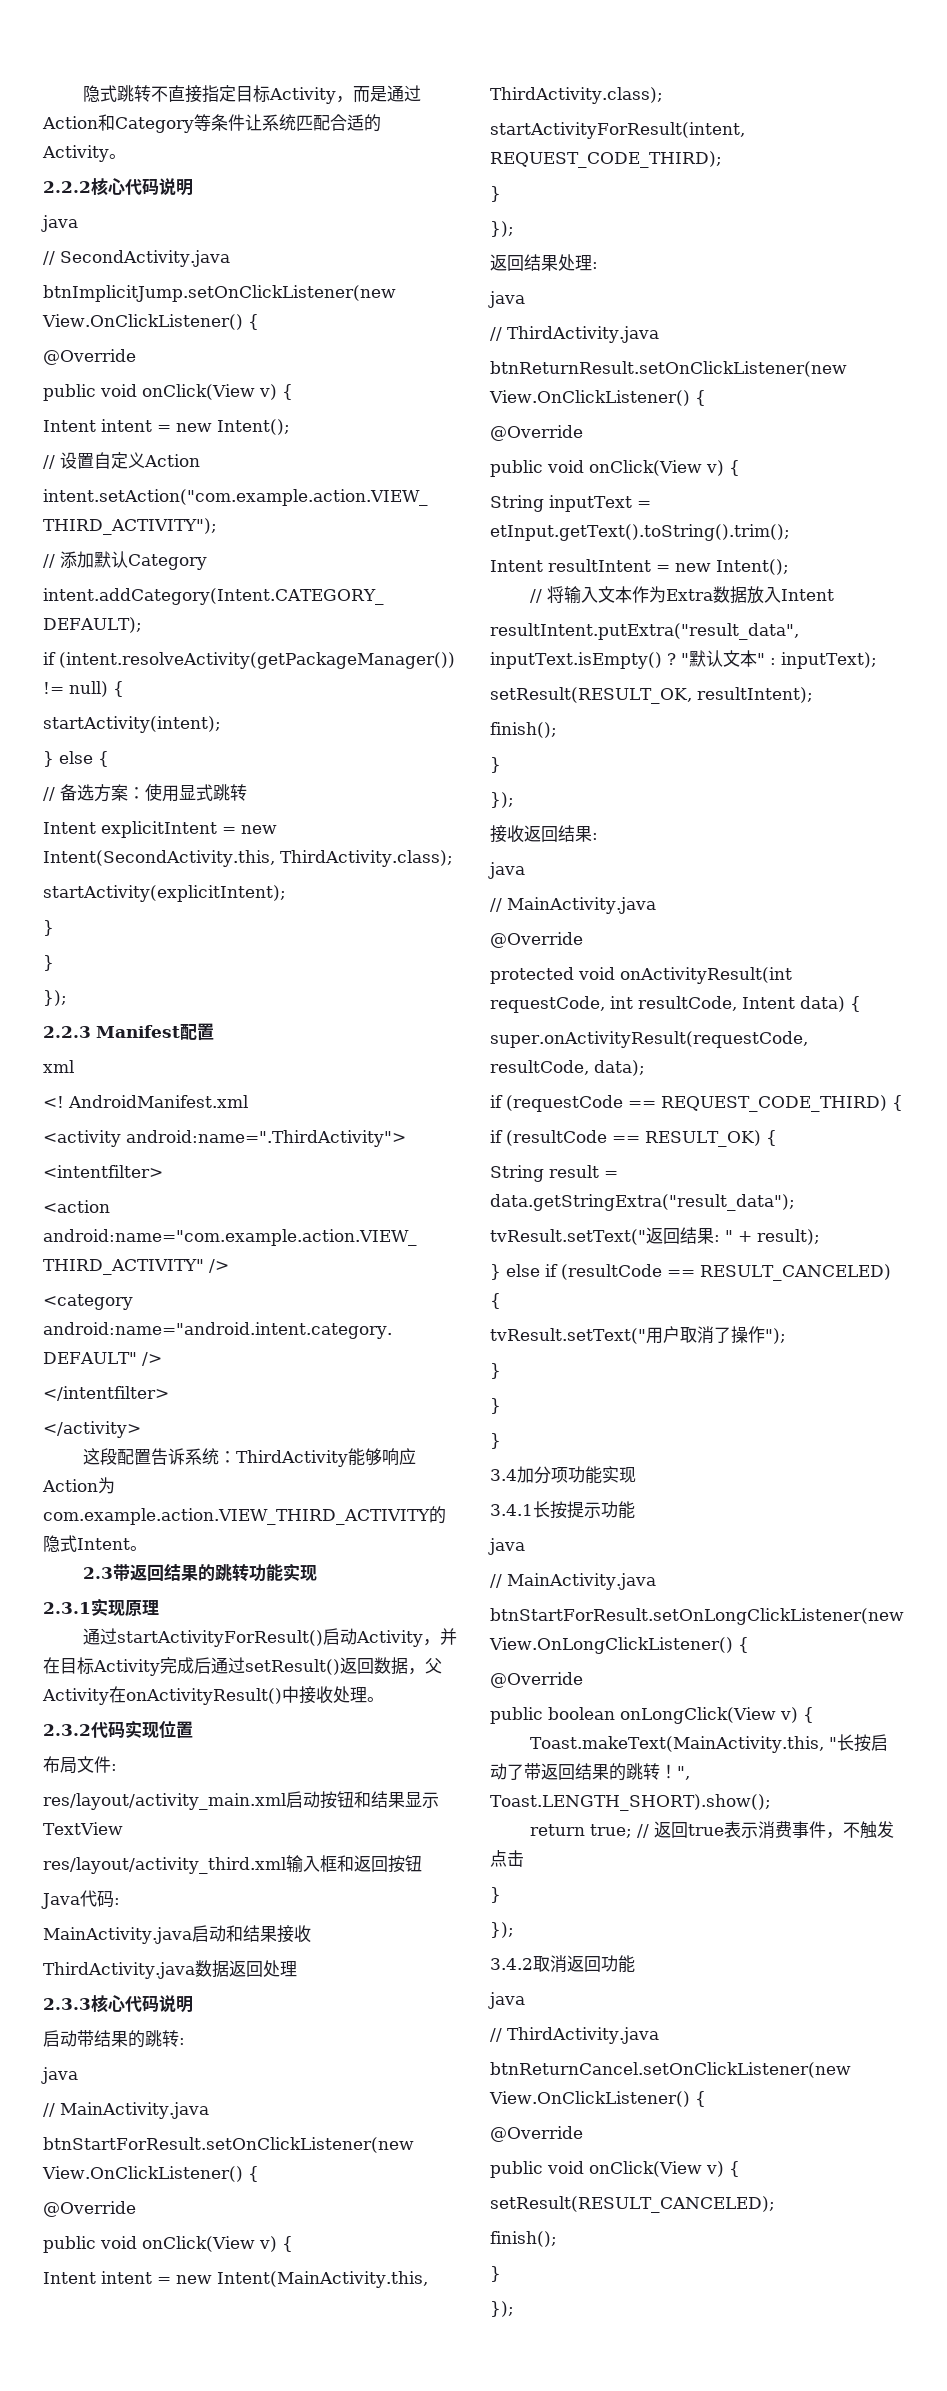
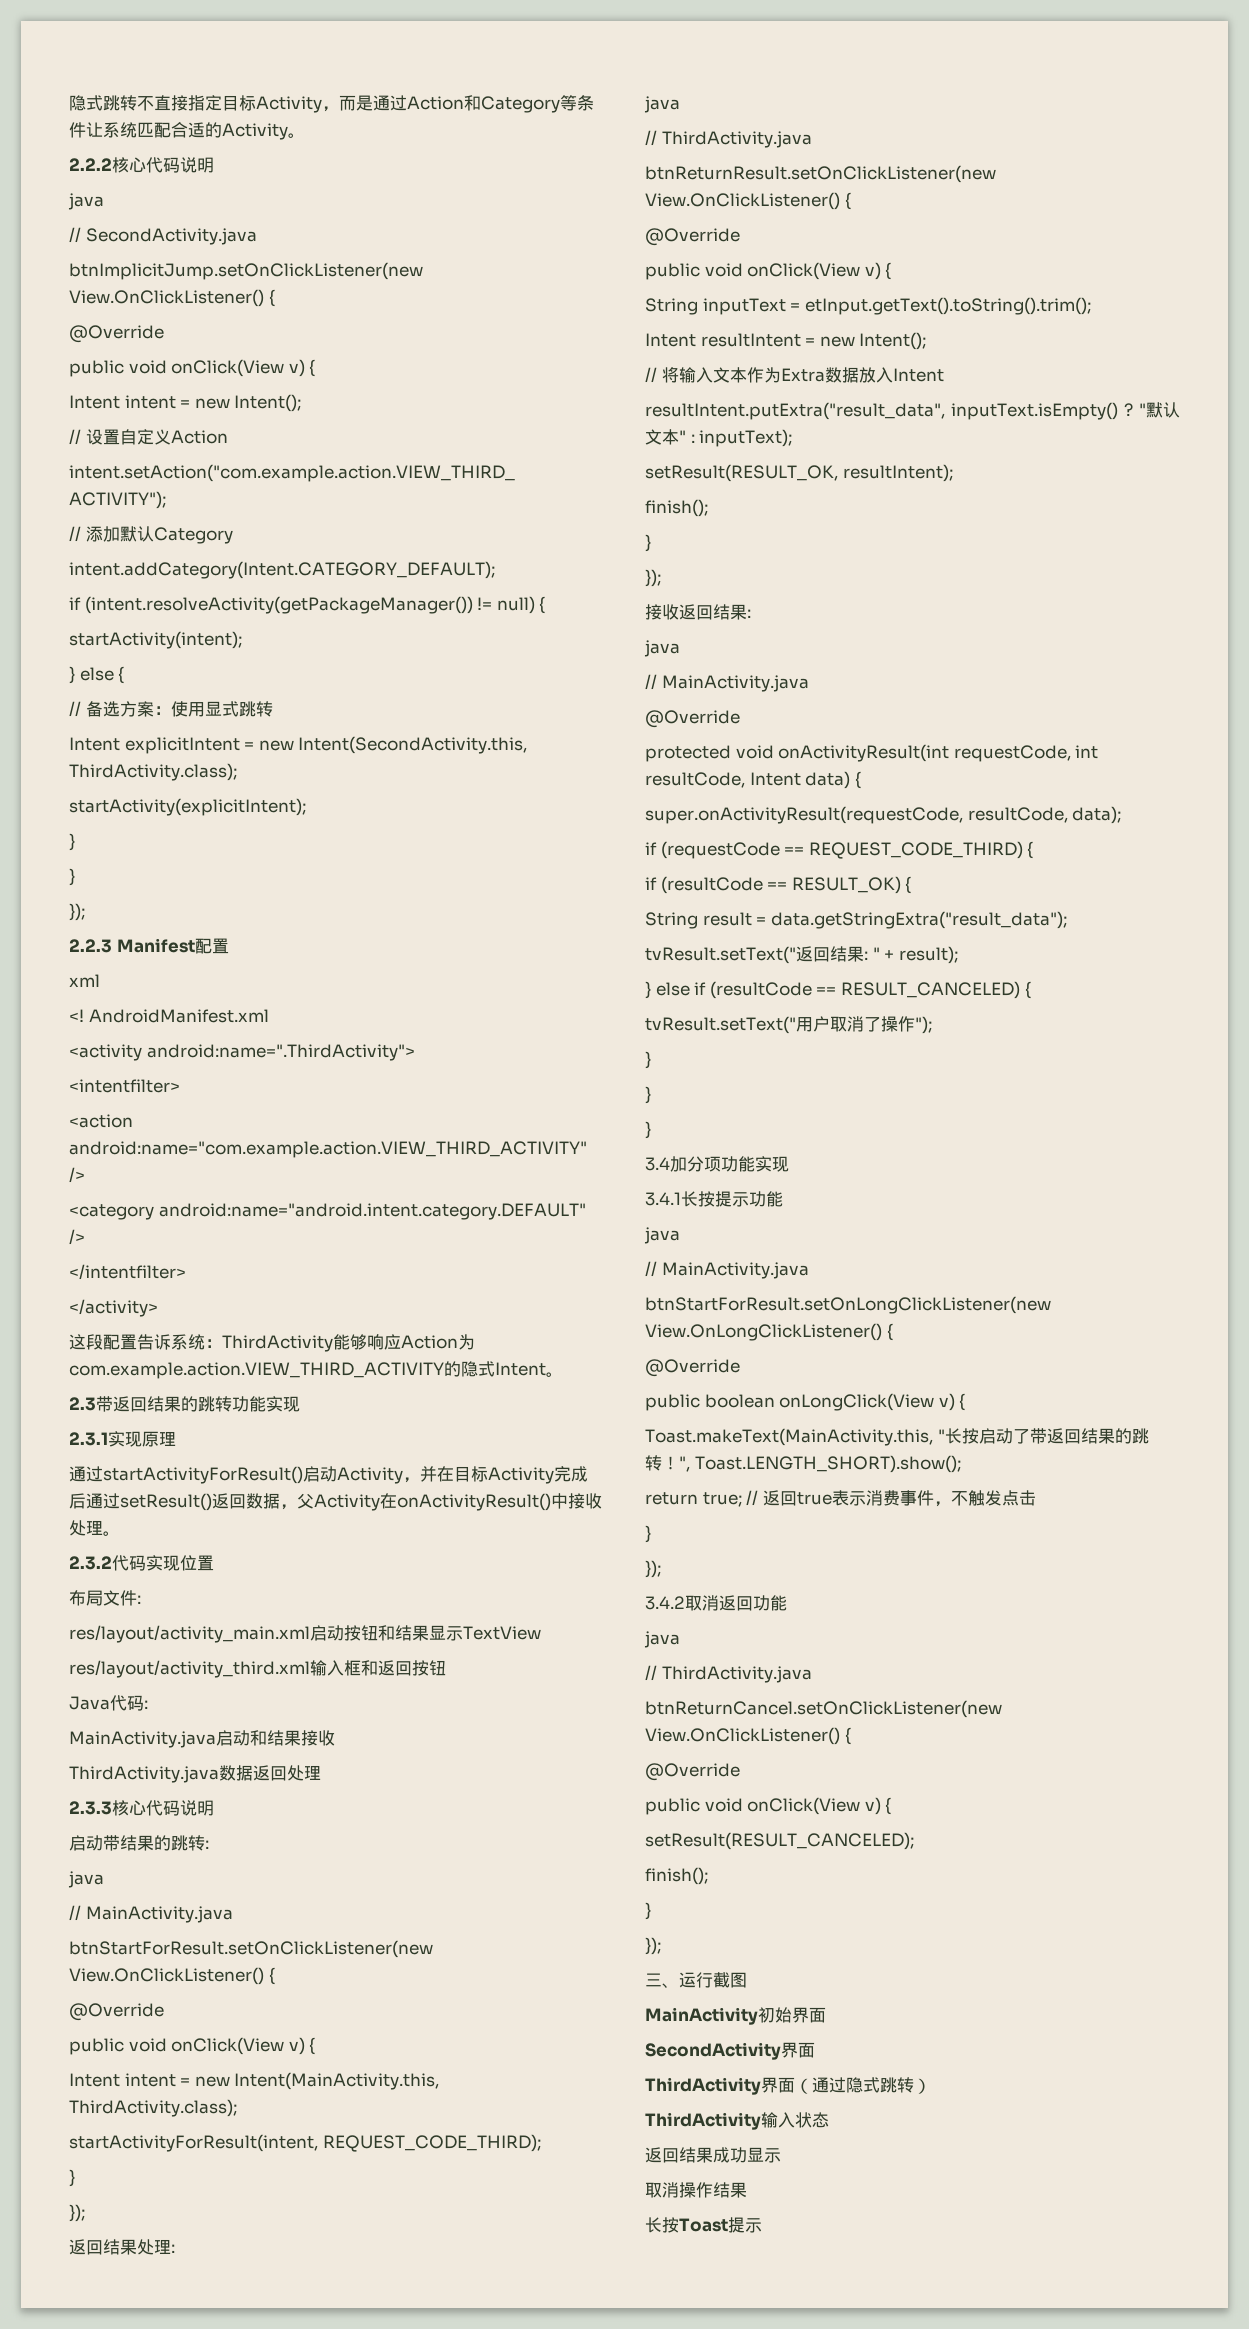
+ 三、运行截图
+ MainActivity初始界面
+ SecondActivity界面
+ ThirdActivity界面（通过隐式跳转）
+ ThirdActivity输入状态
+ 返回结果成功显示
+ 取消操作结果
+ 长按Toast提示

